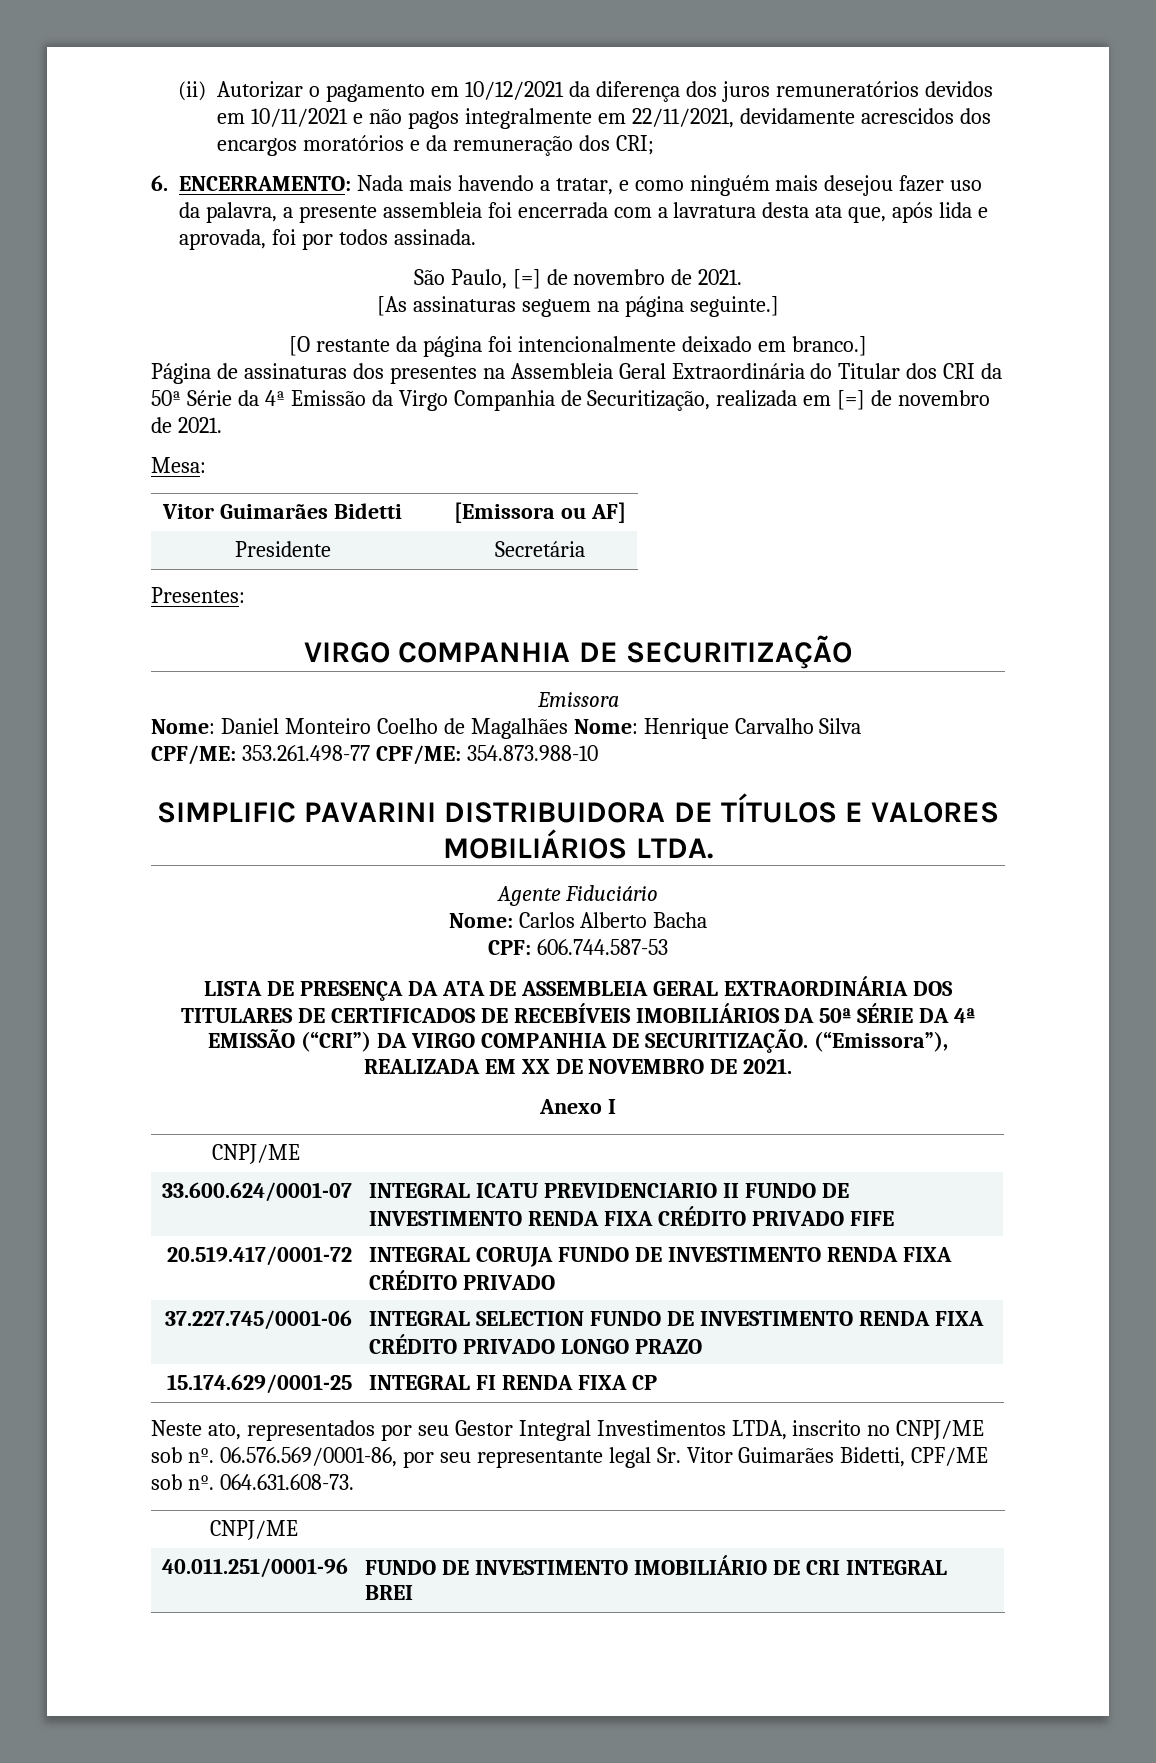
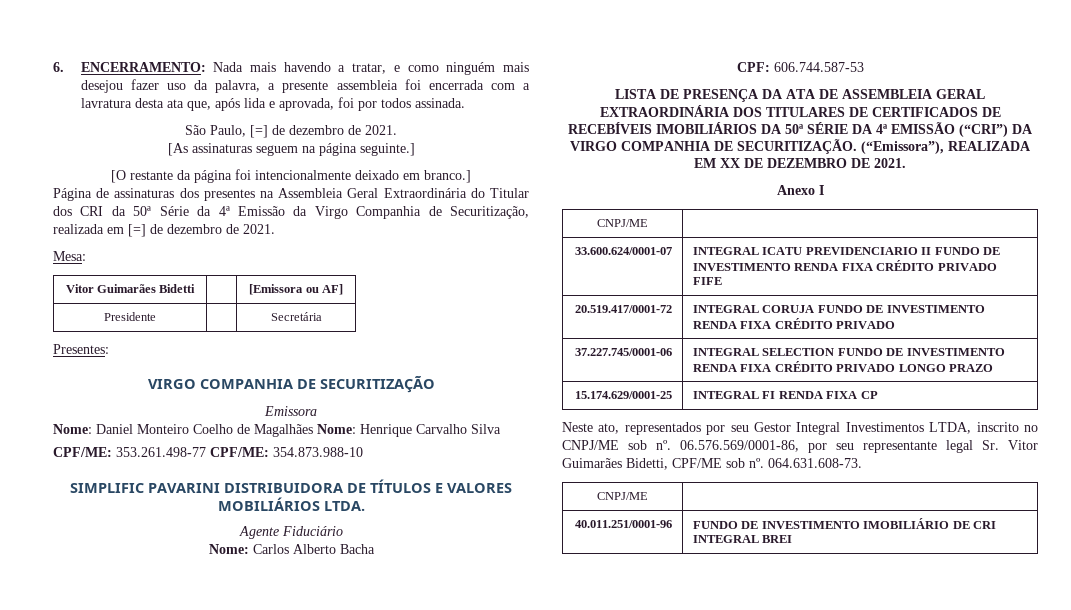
- (ii) Autorizar o pagamento em 10/12/2021 da diferença dos juros remuneratórios devidos em 10/11/2021 e não pagos integralmente em 22/11/2021, devidamente acrescidos dos encargos moratórios e da remuneração dos CRI;
- São Paulo, [=] de novembro de 2021.
+ São Paulo, [=] de dezembro de 2021.
- Página de assinaturas dos presentes na Assembleia Geral Extraordinária do Titular dos CRI da 50ª Série da 4ª Emissão da Virgo Companhia de Securitização, realizada em [=] de novembro de 2021.
+ Página de assinaturas dos presentes na Assembleia Geral Extraordinária do Titular dos CRI da 50ª Série da 4ª Emissão da Virgo Companhia de Securitização, realizada em [=] de dezembro de 2021.
- (“Emissora”), REALIZADA EM XX DE NOVEMBRO DE 2021.
+ (“Emissora”), REALIZADA EM XX DE DEZEMBRO DE 2021.

